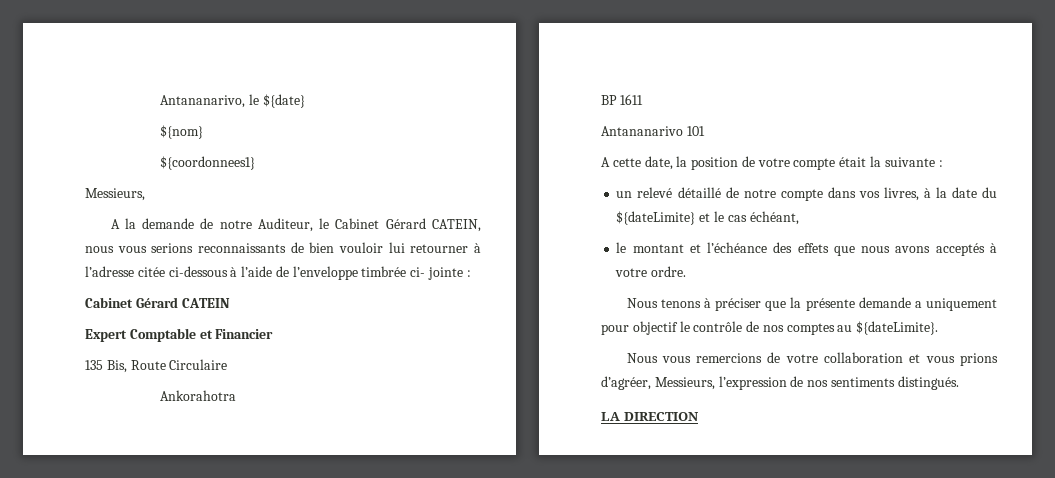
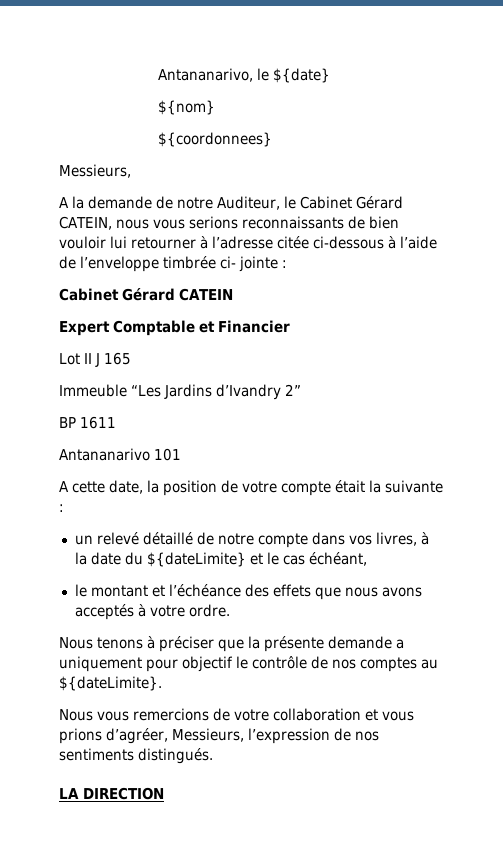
- ${coordonnees1}
+ ${coordonnees}
- 135 Bis, Route Circulaire
- Ankorahotra
+ Lot II J 165
+ Immeuble “Les Jardins d’Ivandry 2”

